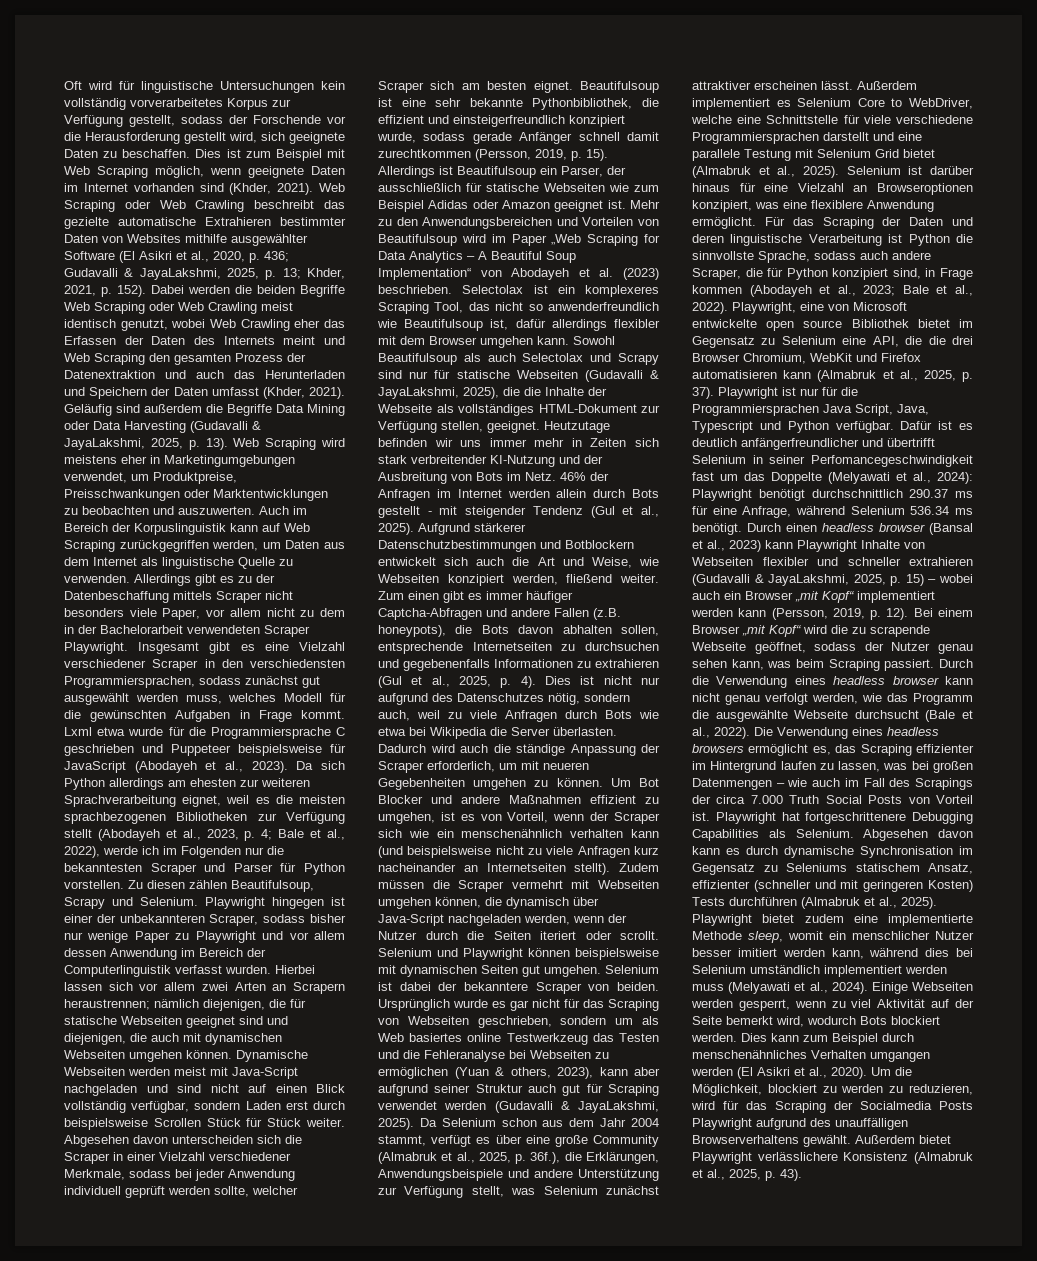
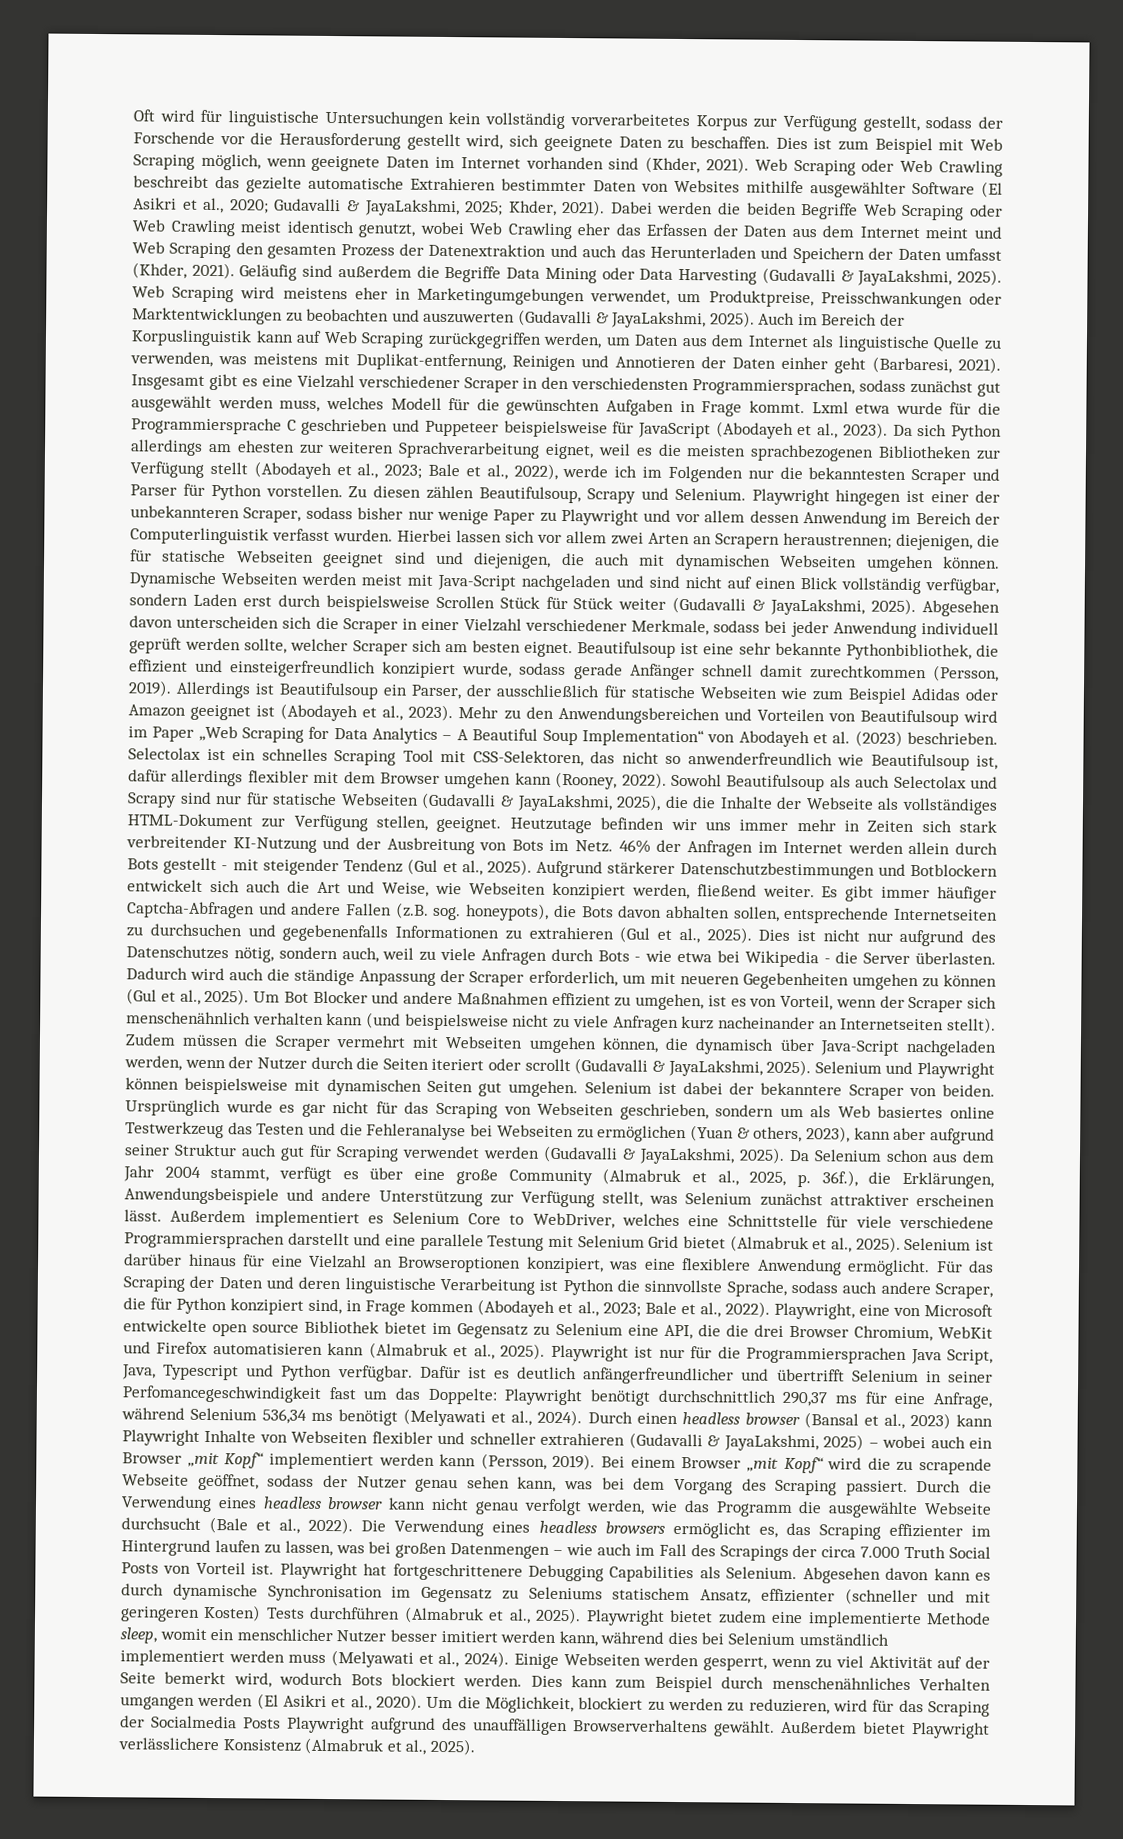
- Web Scraping oder Web Crawling beschreibt das gezielte automatische Extrahieren bestimmter Daten von Websites mithilfe ausgewählter Software (El Asikri et al., 2020, p. 436; Gudavalli & JayaLakshmi, 2025, p. 13; Khder, 2021, p. 152).
+ Web Scraping oder Web Crawling beschreibt das gezielte automatische Extrahieren bestimmter Daten von Websites mithilfe ausgewählter Software (El Asikri et al., 2020; Gudavalli & JayaLakshmi, 2025; Khder, 2021).
- Dabei werden die beiden Begriffe Web Scraping oder Web Crawling meist identisch genutzt, wobei Web Crawling eher das Erfassen der Daten des Internets meint und Web Scraping den gesamten Prozess der Datenextraktion und auch das Herunterladen und Speichern der Daten umfasst (Khder, 2021).
+ Dabei werden die beiden Begriffe Web Scraping oder Web Crawling meist identisch genutzt, wobei Web Crawling eher das Erfassen der Daten aus dem Internet meint und Web Scraping den gesamten Prozess der Datenextraktion und auch das Herunterladen und Speichern der Daten umfasst (Khder, 2021).
- Geläufig sind außerdem die Begriffe Data Mining oder Data Harvesting (Gudavalli & JayaLakshmi, 2025, p. 13).
+ Geläufig sind außerdem die Begriffe Data Mining oder Data Harvesting (Gudavalli & JayaLakshmi, 2025).
- Web Scraping wird meistens eher in Marketingumgebungen verwendet, um Produktpreise, Preisschwankungen oder Marktentwicklungen zu beobachten und auszuwerten.
+ Web Scraping wird meistens eher in Marketingumgebungen verwendet, um Produktpreise, Preisschwankungen oder Marktentwicklungen zu beobachten und auszuwerten (Gudavalli & JayaLakshmi, 2025).
- Auch im Bereich der Korpuslinguistik kann auf Web Scraping zurückgegriffen werden, um Daten aus dem Internet als linguistische Quelle zu verwenden. Allerdings gibt es zu der Datenbeschaffung mittels Scraper nicht besonders viele Paper, vor allem nicht zu dem in der Bachelorarbeit verwendeten Scraper Playwright.
+ Auch im Bereich der Korpuslinguistik kann auf Web Scraping zurückgegriffen werden, um Daten aus dem Internet als linguistische Quelle zu verwenden, was meistens mit Duplikat-entfernung, Reinigen und Annotieren der Daten einher geht (Barbaresi, 2021).
- Da sich Python allerdings am ehesten zur weiteren Sprachverarbeitung eignet, weil es die meisten sprachbezogenen Bibliotheken zur Verfügung stellt (Abodayeh et al., 2023, p. 4; Bale et al., 2022), werde ich im Folgenden nur die bekanntesten Scraper und Parser für Python vorstellen.
+ Da sich Python allerdings am ehesten zur weiteren Sprachverarbeitung eignet, weil es die meisten sprachbezogenen Bibliotheken zur Verfügung stellt (Abodayeh et al., 2023; Bale et al., 2022), werde ich im Folgenden nur die bekanntesten Scraper und Parser für Python vorstellen.
- Hierbei lassen sich vor allem zwei Arten an Scrapern heraustrennen; nämlich diejenigen, die für statische Webseiten geeignet sind und diejenigen, die auch mit dynamischen Webseiten umgehen können.
+ Hierbei lassen sich vor allem zwei Arten an Scrapern heraustrennen; diejenigen, die für statische Webseiten geeignet sind und diejenigen, die auch mit dynamischen Webseiten umgehen können.
- Dynamische Webseiten werden meist mit Java-Script nachgeladen und sind nicht auf einen Blick vollständig verfügbar, sondern Laden erst durch beispielsweise Scrollen Stück für Stück weiter.
+ Dynamische Webseiten werden meist mit Java-Script nachgeladen und sind nicht auf einen Blick vollständig verfügbar, sondern Laden erst durch beispielsweise Scrollen Stück für Stück weiter (Gudavalli & JayaLakshmi, 2025).
- Beautifulsoup ist eine sehr bekannte Pythonbibliothek, die effizient und einsteigerfreundlich konzipiert wurde, sodass gerade Anfänger schnell damit zurechtkommen (Persson, 2019, p. 15).
+ Beautifulsoup ist eine sehr bekannte Pythonbibliothek, die effizient und einsteigerfreundlich konzipiert wurde, sodass gerade Anfänger schnell damit zurechtkommen (Persson, 2019).
- Allerdings ist Beautifulsoup ein Parser, der ausschließlich für statische Webseiten wie zum Beispiel Adidas oder Amazon geeignet ist.
+ Allerdings ist Beautifulsoup ein Parser, der ausschließlich für statische Webseiten wie zum Beispiel Adidas oder Amazon geeignet ist (Abodayeh et al., 2023).
- Selectolax ist ein komplexeres Scraping Tool, das nicht so anwenderfreundlich wie Beautifulsoup ist, dafür allerdings flexibler mit dem Browser umgehen kann.
+ Selectolax ist ein schnelles Scraping Tool mit CSS-Selektoren, das nicht so anwenderfreundlich wie Beautifulsoup ist, dafür allerdings flexibler mit dem Browser umgehen kann (Rooney, 2022).
- Zum einen gibt es immer häufiger Captcha-Abfragen und andere Fallen (z.B. honeypots), die Bots davon abhalten sollen, entsprechende Internetseiten zu durchsuchen und gegebenenfalls Informationen zu extrahieren (Gul et al., 2025, p. 4).
+ Es gibt immer häufiger Captcha-Abfragen und andere Fallen (z.B. sog. honeypots), die Bots davon abhalten sollen, entsprechende Internetseiten zu durchsuchen und gegebenenfalls Informationen zu extrahieren (Gul et al., 2025).
- Dies ist nicht nur aufgrund des Datenschutzes nötig, sondern auch, weil zu viele Anfragen durch Bots wie etwa bei Wikipedia die Server überlasten.
+ Dies ist nicht nur aufgrund des Datenschutzes nötig, sondern auch, weil zu viele Anfragen durch Bots - wie etwa bei Wikipedia - die Server überlasten.
- Dadurch wird auch die ständige Anpassung der Scraper erforderlich, um mit neueren Gegebenheiten umgehen zu können.
+ Dadurch wird auch die ständige Anpassung der Scraper erforderlich, um mit neueren Gegebenheiten umgehen zu können (Gul et al., 2025).
- Um Bot Blocker und andere Maßnahmen effizient zu umgehen, ist es von Vorteil, wenn der Scraper sich wie ein menschenähnlich verhalten kann (und beispielsweise nicht zu viele Anfragen kurz nacheinander an Internetseiten stellt).
+ Um Bot Blocker und andere Maßnahmen effizient zu umgehen, ist es von Vorteil, wenn der Scraper sich menschenähnlich verhalten kann (und beispielsweise nicht zu viele Anfragen kurz nacheinander an Internetseiten stellt).
- Zudem müssen die Scraper vermehrt mit Webseiten umgehen können, die dynamisch über Java-Script nachgeladen werden, wenn der Nutzer durch die Seiten iteriert oder scrollt.
+ Zudem müssen die Scraper vermehrt mit Webseiten umgehen können, die dynamisch über Java-Script nachgeladen werden, wenn der Nutzer durch die Seiten iteriert oder scrollt (Gudavalli & JayaLakshmi, 2025).
- Außerdem implementiert es Selenium Core to WebDriver, welche eine Schnittstelle für viele verschiedene Programmiersprachen darstellt und eine parallele Testung mit Selenium Grid bietet (Almabruk et al., 2025).
+ Außerdem implementiert es Selenium Core to WebDriver, welches eine Schnittstelle für viele verschiedene Programmiersprachen darstellt und eine parallele Testung mit Selenium Grid bietet (Almabruk et al., 2025).
- Playwright, eine von Microsoft entwickelte open source Bibliothek bietet im Gegensatz zu Selenium eine API, die die drei Browser Chromium, WebKit und Firefox automatisieren kann (Almabruk et al., 2025, p. 37).
+ Playwright, eine von Microsoft entwickelte open source Bibliothek bietet im Gegensatz zu Selenium eine API, die die drei Browser Chromium, WebKit und Firefox automatisieren kann (Almabruk et al., 2025).
- Dafür ist es deutlich anfängerfreundlicher und übertrifft Selenium in seiner Perfomancegeschwindigkeit fast um das Doppelte (Melyawati et al., 2024): Playwright benötigt durchschnittlich 290.37 ms für eine Anfrage, während Selenium 536.34 ms benötigt.
+ Dafür ist es deutlich anfängerfreundlicher und übertrifft Selenium in seiner Perfomancegeschwindigkeit fast um das Doppelte: Playwright benötigt durchschnittlich 290,37 ms für eine Anfrage, während Selenium 536,34 ms benötigt (Melyawati et al., 2024).
- Durch einen headless browser (Bansal et al., 2023) kann Playwright Inhalte von Webseiten flexibler und schneller extrahieren (Gudavalli & JayaLakshmi, 2025, p. 15) – wobei auch ein Browser „mit Kopf“ implementiert werden kann (Persson, 2019, p. 12).
+ Durch einen headless browser (Bansal et al., 2023) kann Playwright Inhalte von Webseiten flexibler und schneller extrahieren (Gudavalli & JayaLakshmi, 2025) – wobei auch ein Browser „mit Kopf“ implementiert werden kann (Persson, 2019).
- Bei einem Browser „mit Kopf“ wird die zu scrapende Webseite geöffnet, sodass der Nutzer genau sehen kann, was beim Scraping passiert.
+ Bei einem Browser „mit Kopf“ wird die zu scrapende Webseite geöffnet, sodass der Nutzer genau sehen kann, was bei dem Vorgang des Scraping passiert.
- Außerdem bietet Playwright verlässlichere Konsistenz (Almabruk et al., 2025, p. 43).
+ Außerdem bietet Playwright verlässlichere Konsistenz (Almabruk et al., 2025).

